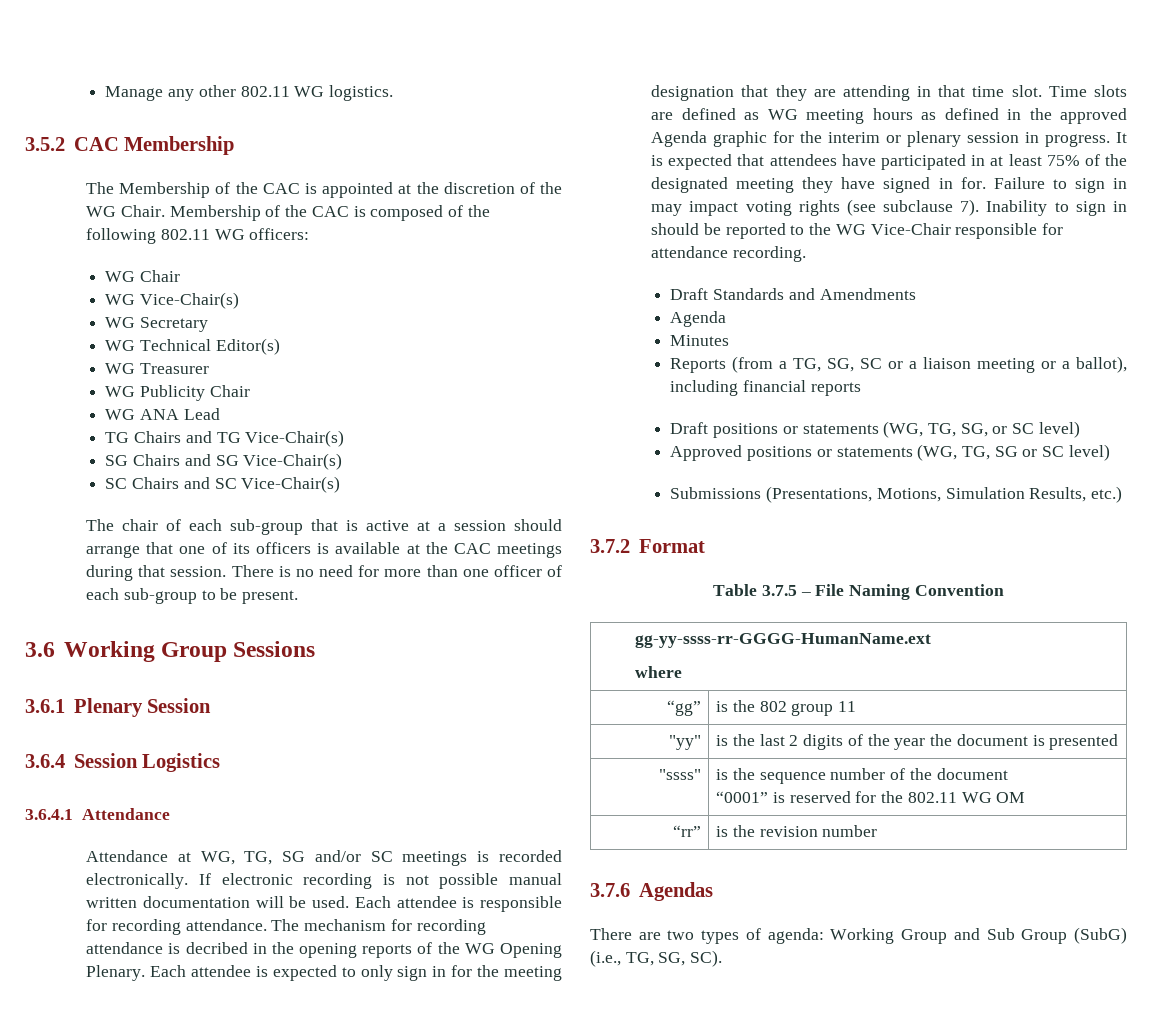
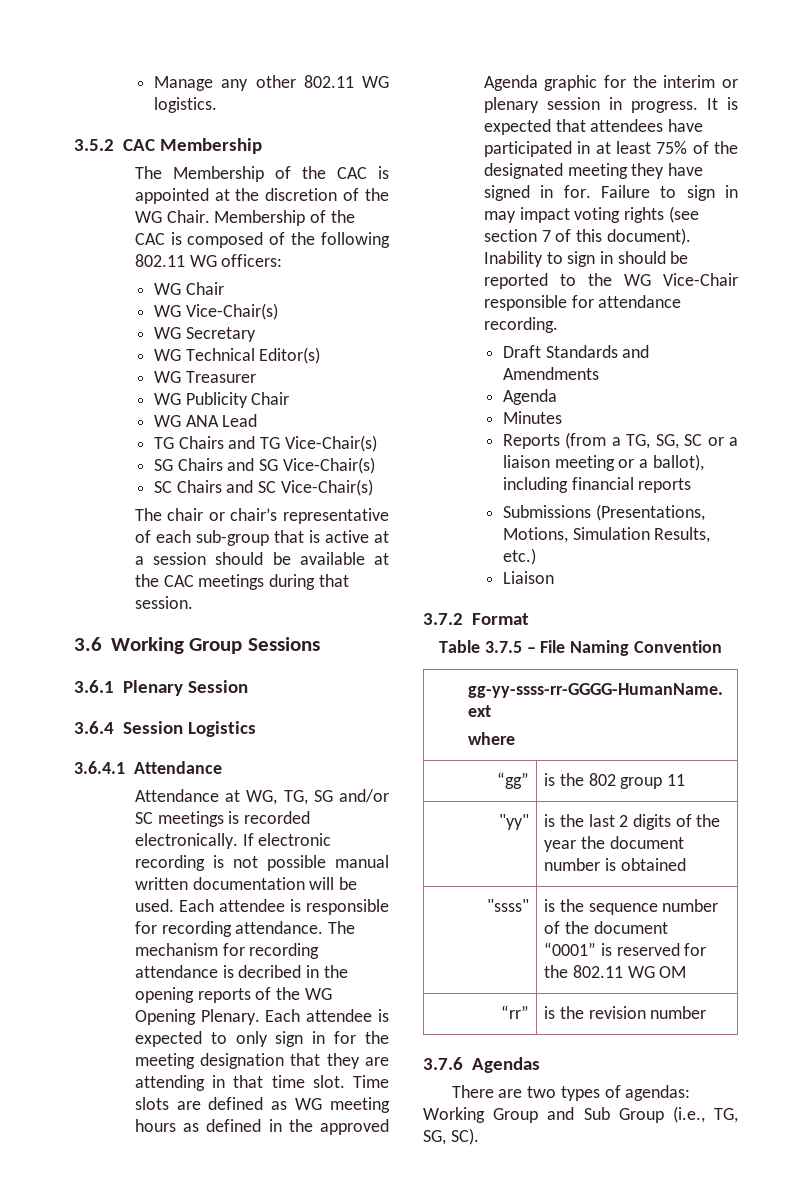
- The chair of each sub-group that is active at a session should arrange that one of its officers is available at the CAC meetings during that session. There is no need for more than one officer of each sub-group to be present.
+ The chair or chair’s representative of each sub-group that is active at a session should be available at the CAC meetings during that session.
- Failure to sign in may impact voting rights (see subclause 7).
+ Failure to sign in may impact voting rights (see section 7 of this document).
- Draft positions or statements (WG, TG, SG, or SC level)
- Approved positions or statements (WG, TG, SG or SC level)
+ Liaison
- "yy" | is the last 2 digits of the year the document is presented
+ "yy" | is the last 2 digits of the year the document number is obtained
- There are two types of agenda: Working Group and Sub Group (SubG) (i.e., TG, SG, SC).
+ There are two types of agendas: Working Group and Sub Group (i.e., TG, SG, SC).

